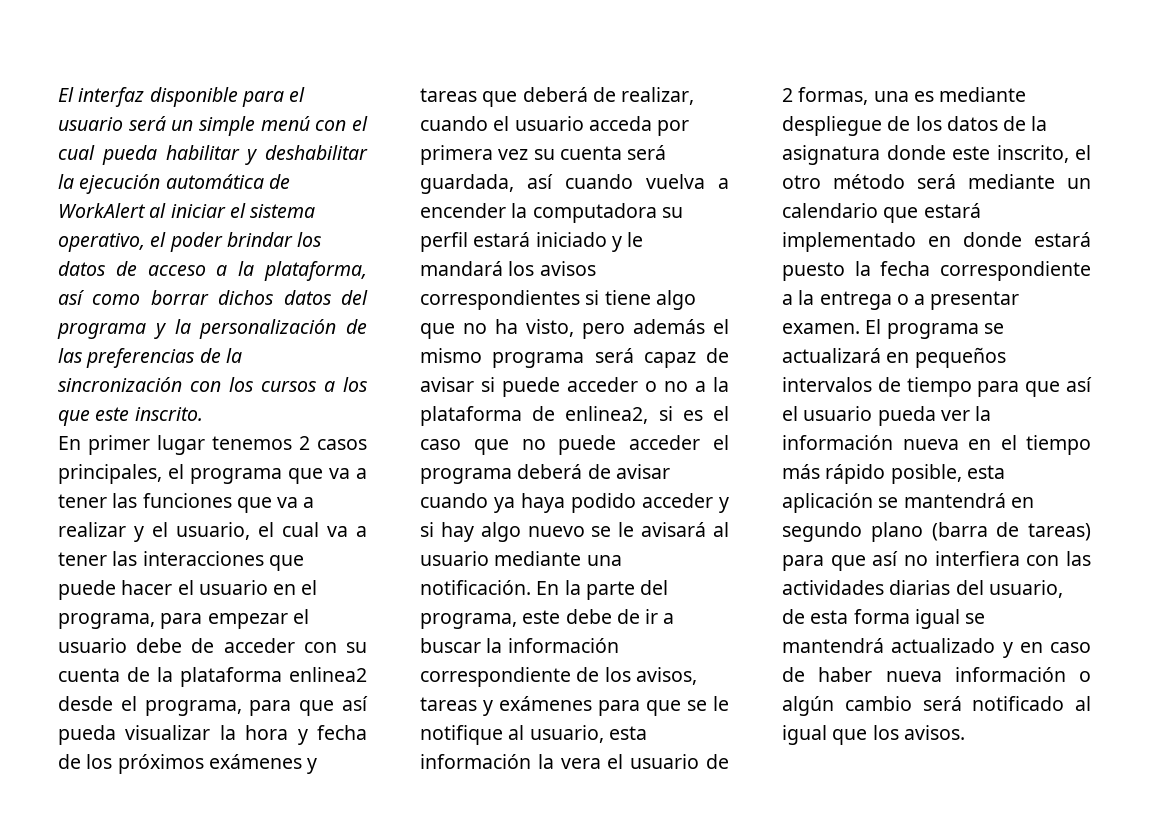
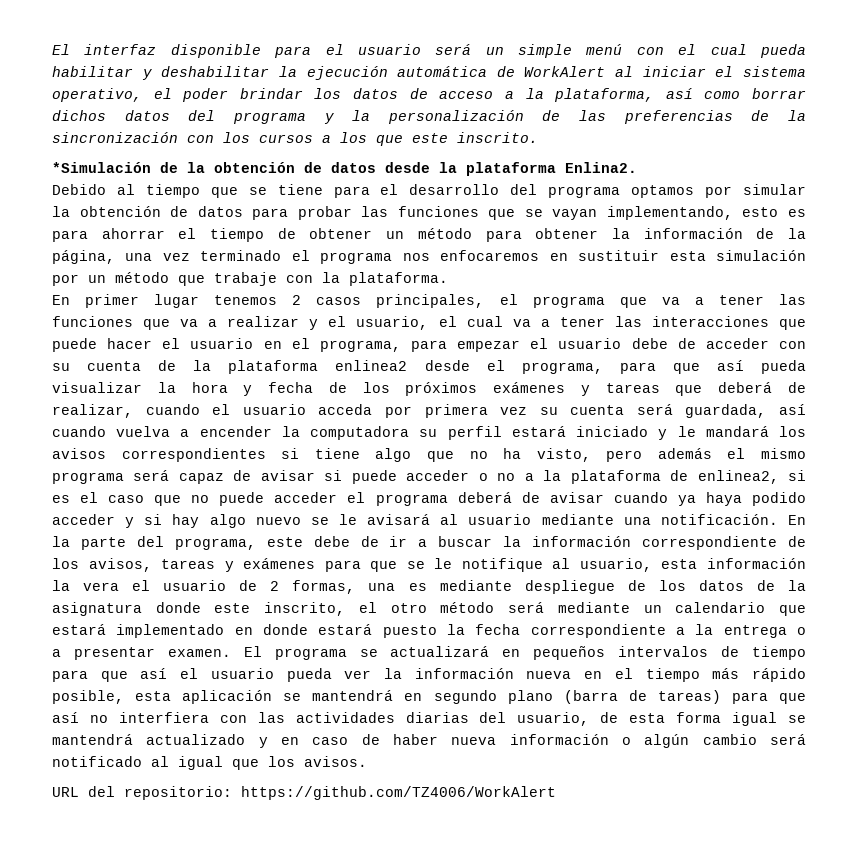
+ *Simulación de la obtención de datos desde la plataforma Enlina2.
+ Debido al tiempo que se tiene para el desarrollo del programa optamos por simular la obtención de datos para probar las funciones que se vayan implementando, esto es para ahorrar el tiempo de obtener un método para obtener la información de la página, una vez terminado el programa nos enfocaremos en sustituir esta simulación por un método que trabaje con la plataforma.
+ URL del repositorio: https://github.com/TZ4006/WorkAlert

